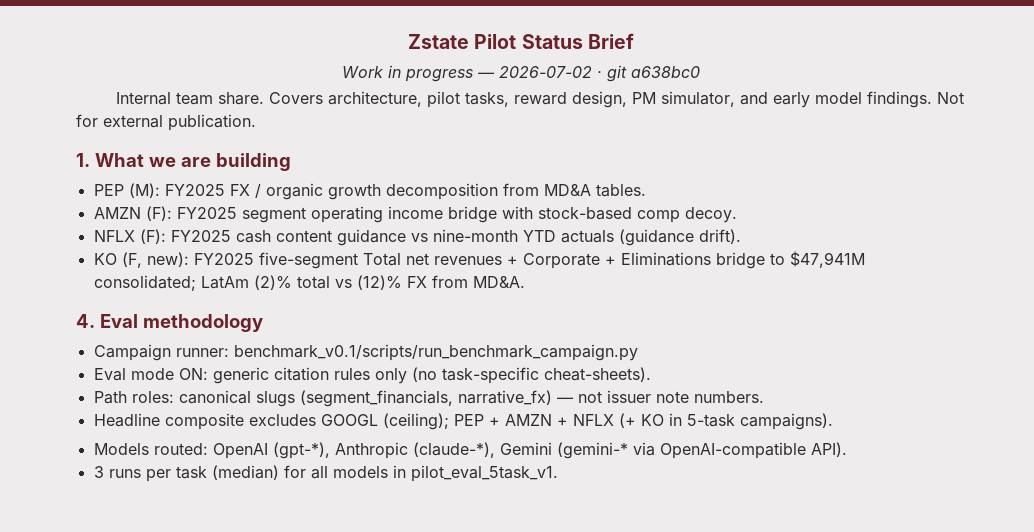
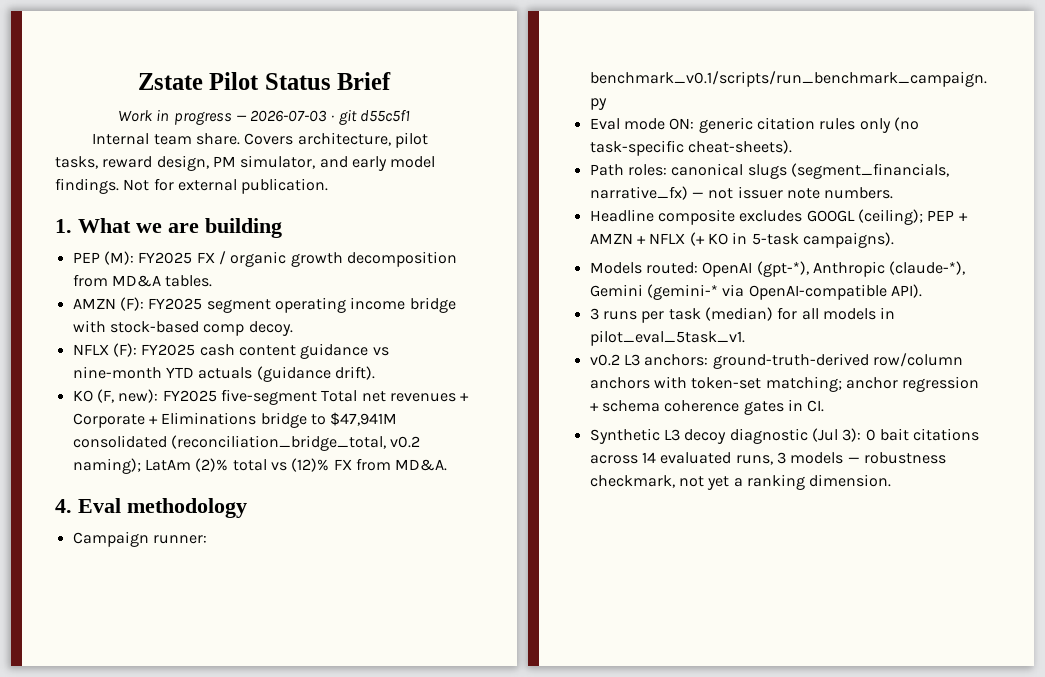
- Work in progress — 2026-07-02 · git a638bc0
+ Work in progress — 2026-07-03 · git d55c5f1
- KO (F, new): FY2025 five-segment Total net revenues + Corporate + Eliminations bridge to $47,941M consolidated; LatAm (2)% total vs (12)% FX from MD&A.
+ KO (F, new): FY2025 five-segment Total net revenues + Corporate + Eliminations bridge to $47,941M consolidated (reconciliation_bridge_total, v0.2 naming); LatAm (2)% total vs (12)% FX from MD&A.
+ v0.2 L3 anchors: ground-truth-derived row/column anchors with token-set matching; anchor regression + schema coherence gates in CI.
+ Synthetic L3 decoy diagnostic (Jul 3): 0 bait citations across 14 evaluated runs, 3 models — robustness checkmark, not yet a ranking dimension.

